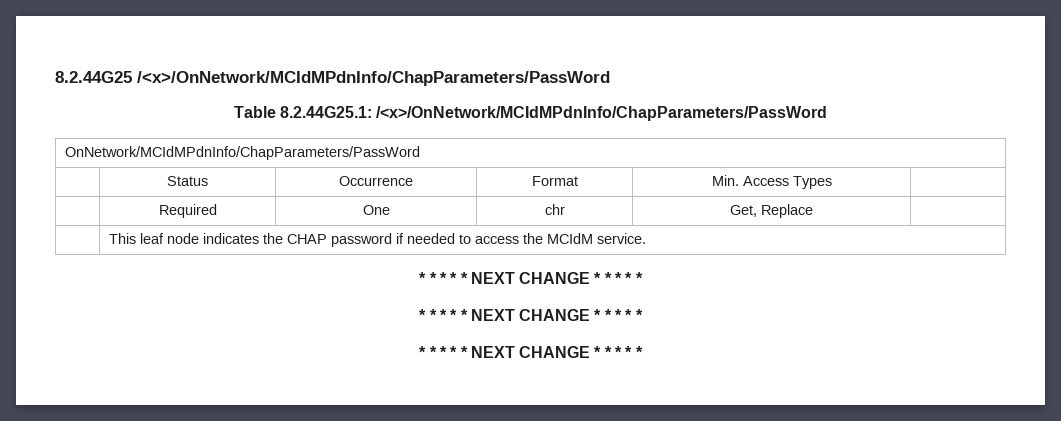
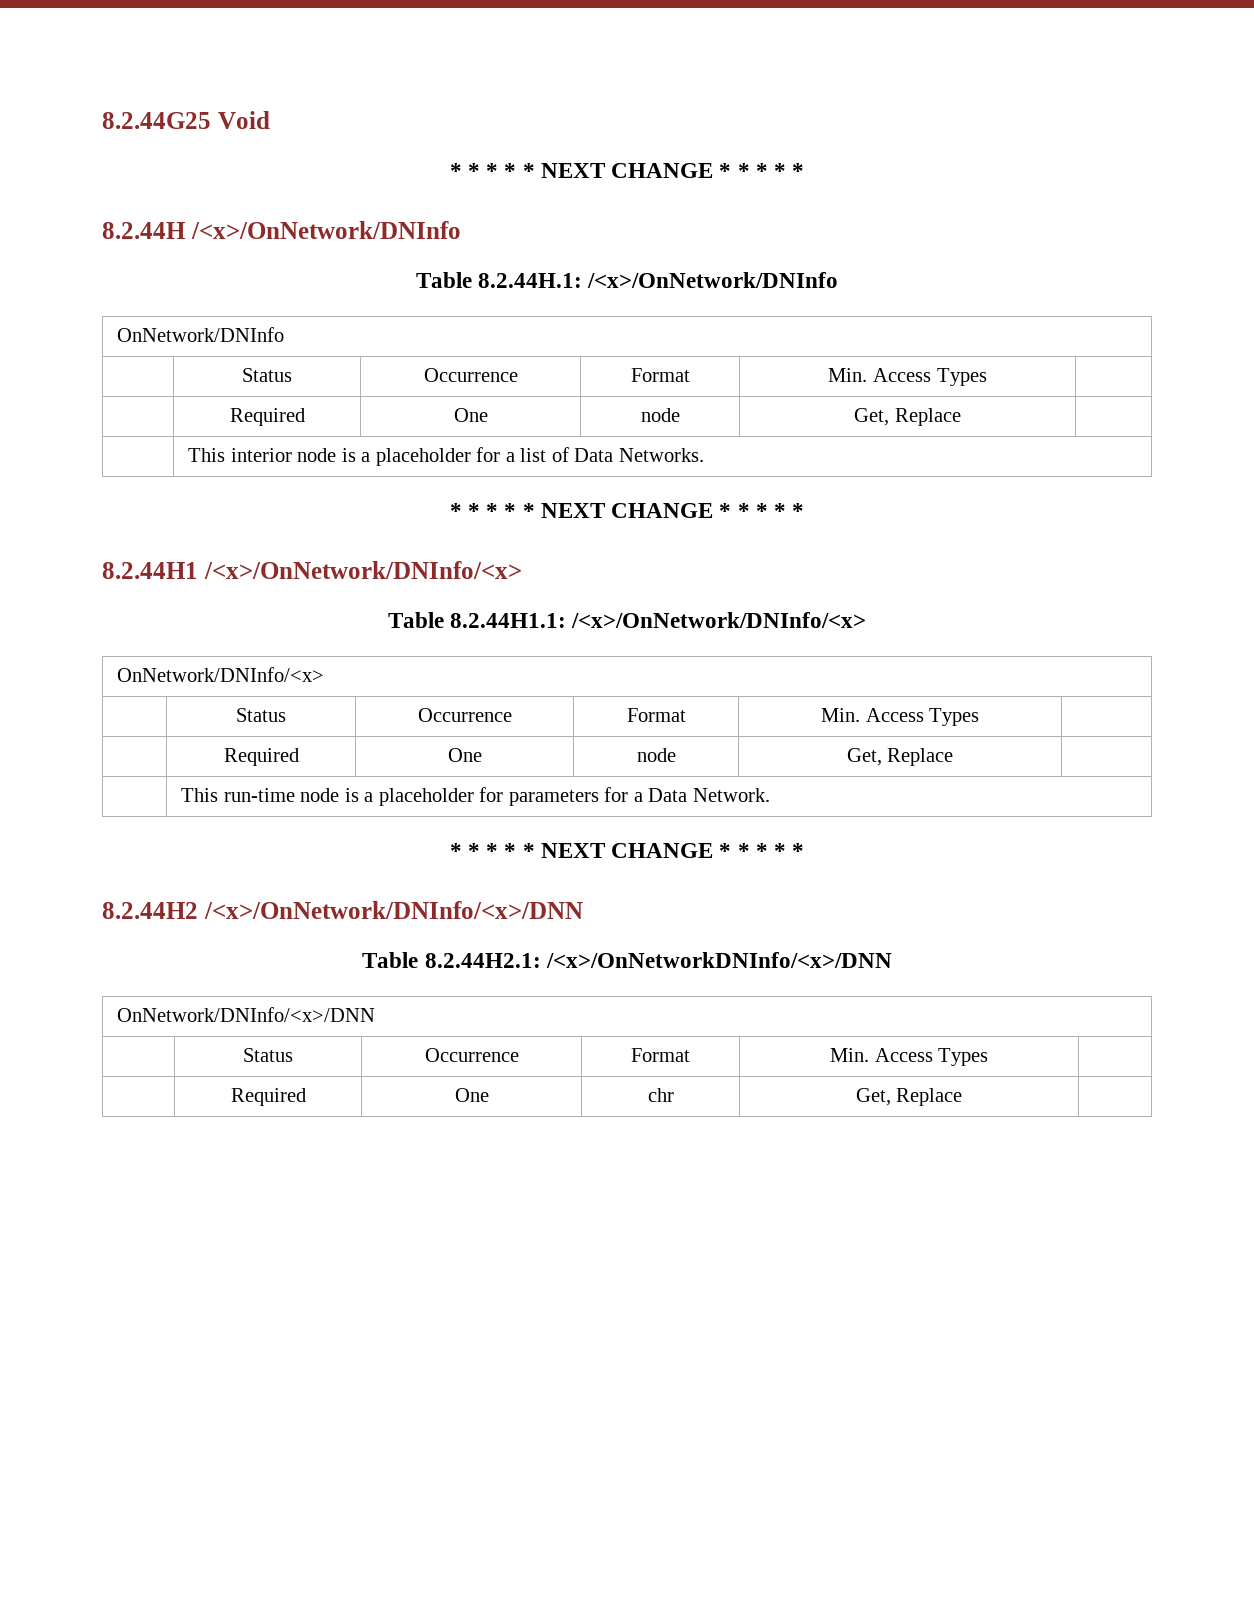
- 8.2.44G25 /<x>/OnNetwork/MCIdMPdnInfo/ChapParameters/PassWord
- Table 8.2.44G25.1: /<x>/OnNetwork/MCIdMPdnInfo/ChapParameters/PassWord
- OnNetwork/MCIdMPdnInfo/ChapParameters/PassWord
+ 8.2.44G25 Void
+ * * * * * NEXT CHANGE * * * * *
+ 8.2.44H /<x>/OnNetwork/DNInfo
+ Table 8.2.44H.1: /<x>/OnNetwork/DNInfo
+ OnNetwork/DNInfo
+ | Status | Occurrence | Format | Min. Access Types |
+ | Required | One | node | Get, Replace |
+ | This interior node is a placeholder for a list of Data Networks.
+ * * * * * NEXT CHANGE * * * * *
+ 8.2.44H1 /<x>/OnNetwork/DNInfo/<x>
+ Table 8.2.44H1.1: /<x>/OnNetwork/DNInfo/<x>
+ OnNetwork/DNInfo/<x>
+ | Status | Occurrence | Format | Min. Access Types |
+ | Required | One | node | Get, Replace |
+ | This run-time node is a placeholder for parameters for a Data Network.
+ * * * * * NEXT CHANGE * * * * *
+ 8.2.44H2 /<x>/OnNetwork/DNInfo/<x>/DNN
+ Table 8.2.44H2.1: /<x>/OnNetworkDNInfo/<x>/DNN
+ OnNetwork/DNInfo/<x>/DNN
- | This leaf node indicates the CHAP password if needed to access the MCIdM service.
- * * * * * NEXT CHANGE * * * * *
- * * * * * NEXT CHANGE * * * * *
- * * * * * NEXT CHANGE * * * * *

